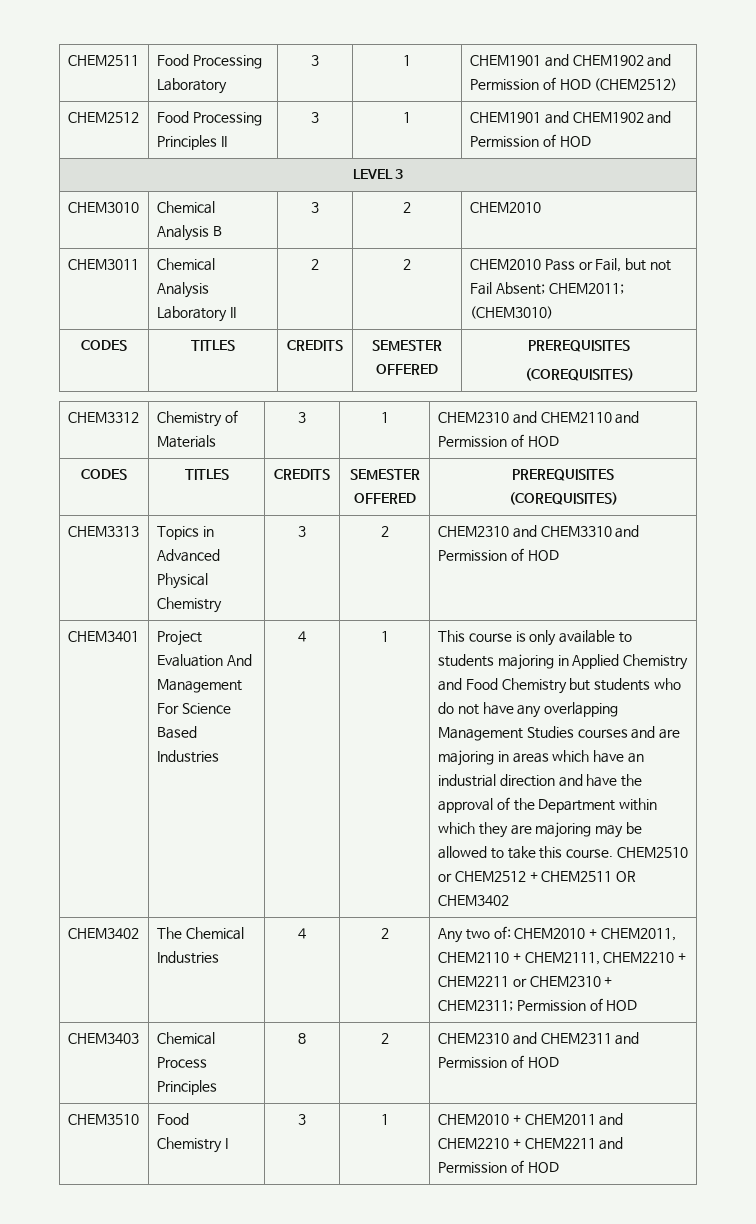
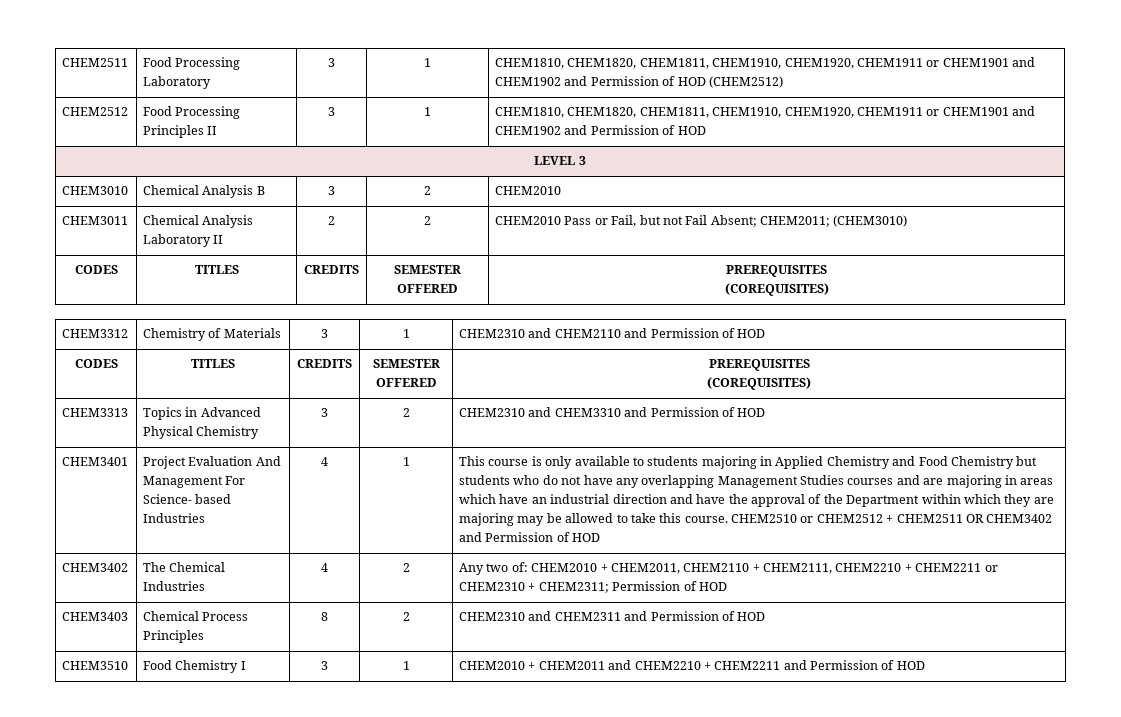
- CHEM2511 | Food Processing Laboratory | 3 | 1 | CHEM1901 and CHEM1902 and Permission of HOD (CHEM2512)
+ CHEM2511 | Food Processing Laboratory | 3 | 1 | CHEM1810, CHEM1820, CHEM1811, CHEM1910, CHEM1920, CHEM1911 or CHEM1901 and CHEM1902 and Permission of HOD (CHEM2512)
- CHEM2512 | Food Processing Principles II | 3 | 1 | CHEM1901 and CHEM1902 and Permission of HOD
+ CHEM2512 | Food Processing Principles II | 3 | 1 | CHEM1810, CHEM1820, CHEM1811, CHEM1910, CHEM1920, CHEM1911 or CHEM1901 and CHEM1902 and Permission of HOD
- Project Evaluation And Management For Science Based Industries
+ Project Evaluation And Management For Science- based Industries
- CHEM2510 or CHEM2512 + CHEM2511 OR CHEM3402
+ CHEM2510 or CHEM2512 + CHEM2511 OR CHEM3402 and Permission of HOD

